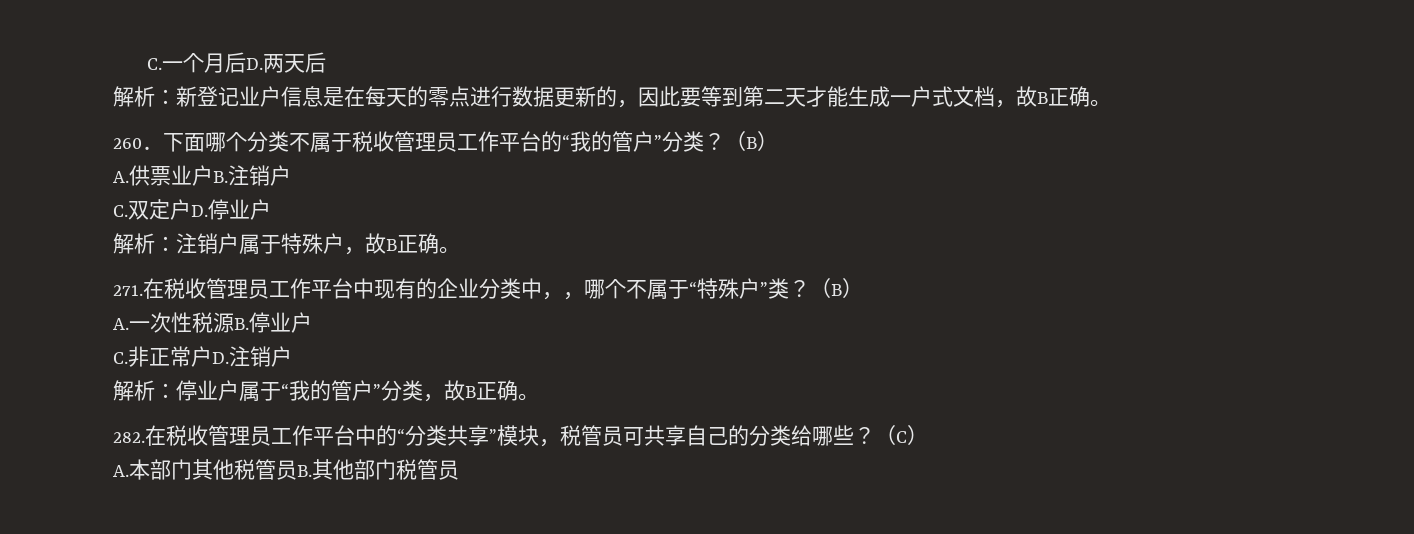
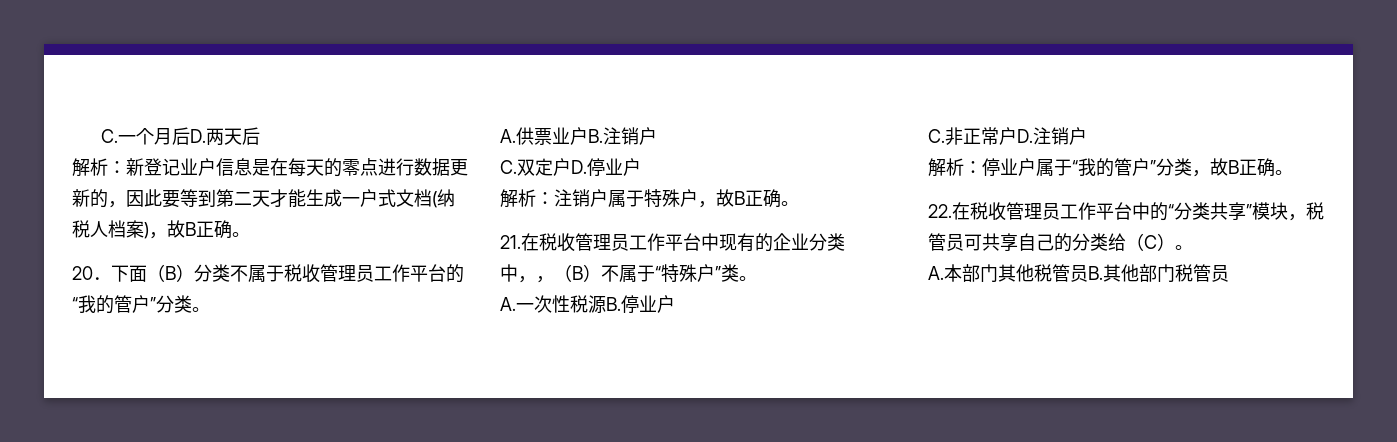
- 解析：新登记业户信息是在每天的零点进行数据更新的，因此要等到第二天才能生成一户式文档，故B正确。
- 260．下面哪个分类不属于税收管理员工作平台的“我的管户”分类？（B）
+ 解析：新登记业户信息是在每天的零点进行数据更新的，因此要等到第二天才能生成一户式文档(纳税人档案)，故B正确。
+ 20．下面（B）分类不属于税收管理员工作平台的“我的管户”分类。
- 271.在税收管理员工作平台中现有的企业分类中，，哪个不属于“特殊户”类？（B）
+ 21.在税收管理员工作平台中现有的企业分类中，，（B）不属于“特殊户”类。
- 282.在税收管理员工作平台中的“分类共享”模块，税管员可共享自己的分类给哪些？（C）
+ 22.在税收管理员工作平台中的“分类共享”模块，税管员可共享自己的分类给（C）。

